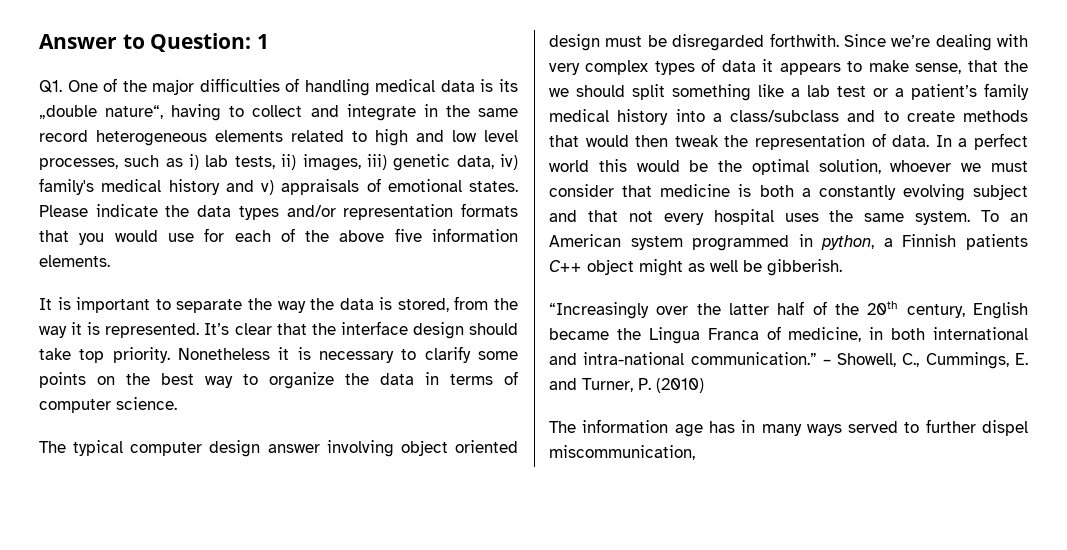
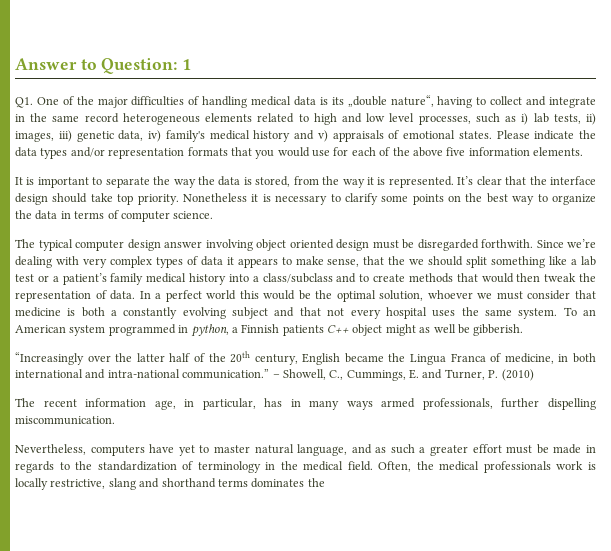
- The information age has in many ways served to further dispel miscommunication,
+ The recent information age, in particular, has in many ways armed professionals, further dispelling miscommunication.
+ Nevertheless, computers have yet to master natural language, and as such a greater effort must be made in regards to the standardization of terminology in the medical field. Often, the medical professionals work is locally restrictive, slang and shorthand terms dominates the

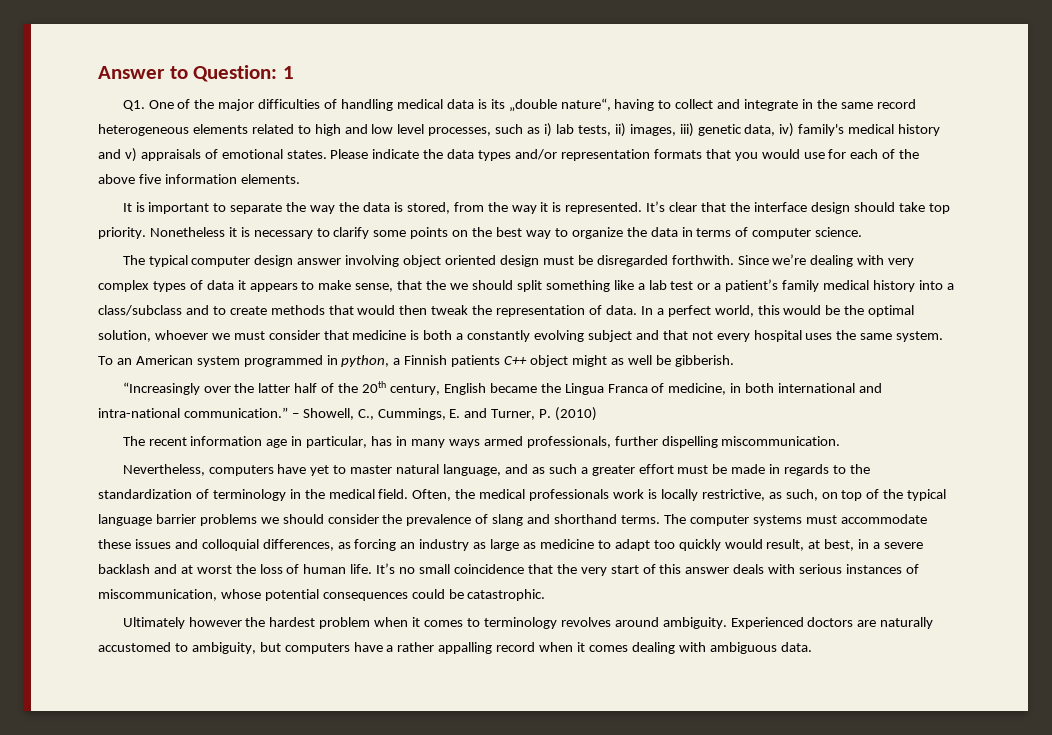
- In a perfect world this would be the optimal solution, whoever we must consider that medicine is both a constantly evolving subject and that not every hospital uses the same system.
+ In a perfect world, this would be the optimal solution, whoever we must consider that medicine is both a constantly evolving subject and that not every hospital uses the same system.
- The recent information age, in particular, has in many ways armed professionals, further dispelling miscommunication.
+ The recent information age in particular, has in many ways armed professionals, further dispelling miscommunication.
- Often, the medical professionals work is locally restrictive, slang and shorthand terms dominates the
+ Often, the medical professionals work is locally restrictive, as such, on top of the typical language barrier problems we should consider the prevalence of slang and shorthand terms. The computer systems must accommodate these issues and colloquial differences, as forcing an industry as large as medicine to adapt too quickly would result, at best, in a severe backlash and at worst the loss of human life. It’s no small coincidence that the very start of this answer deals with serious instances of miscommunication, whose potential consequences could be catastrophic.
+ Ultimately however the hardest problem when it comes to terminology revolves around ambiguity. Experienced doctors are naturally accustomed to ambiguity, but computers have a rather appalling record when it comes dealing with ambiguous data.

